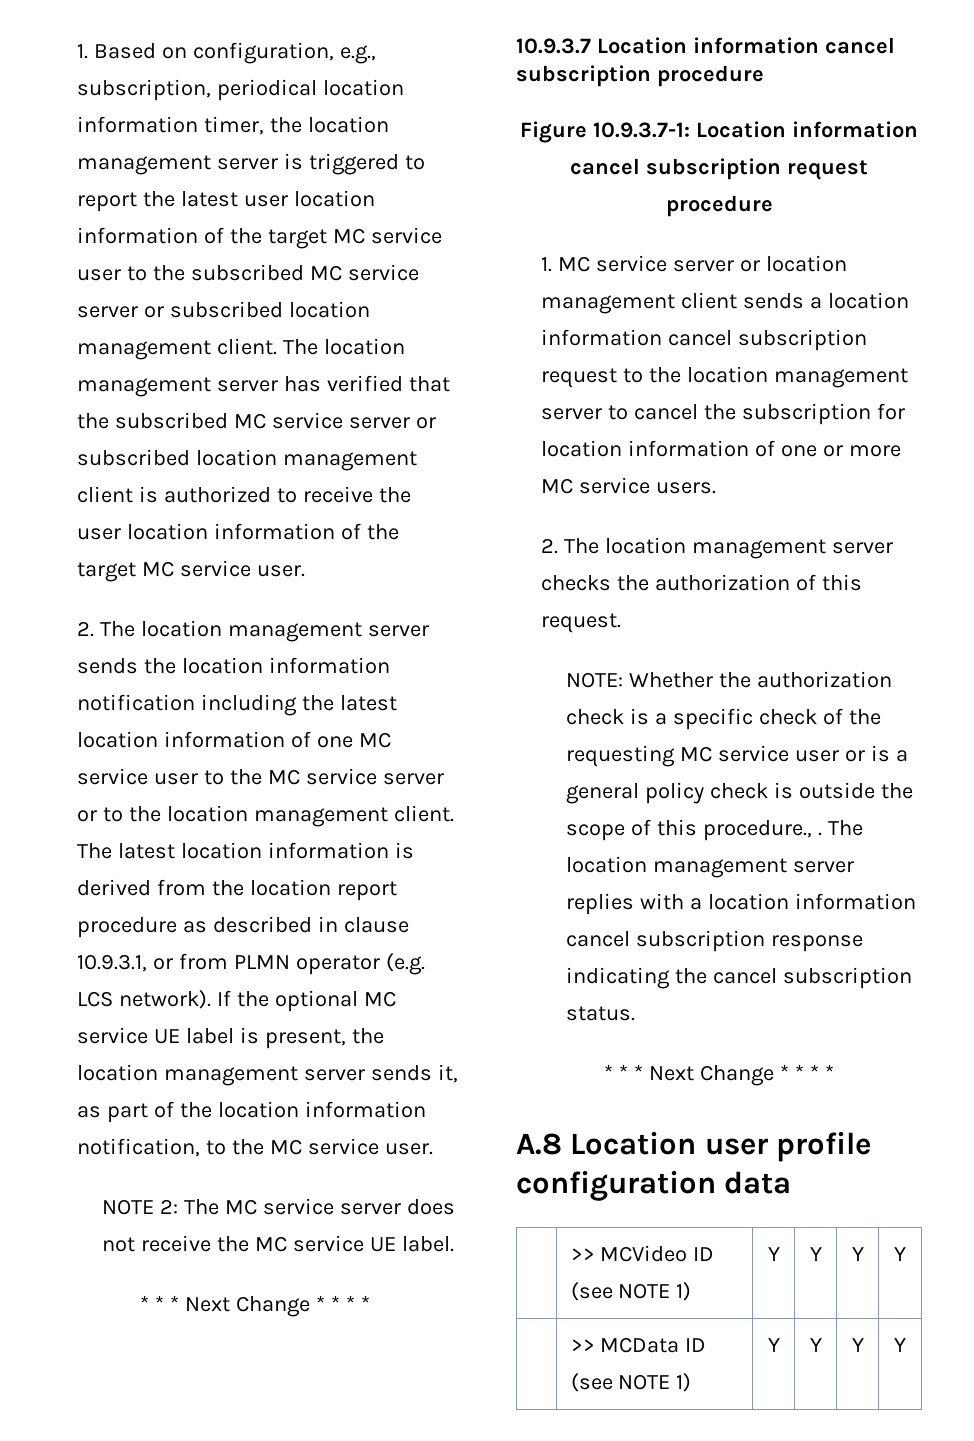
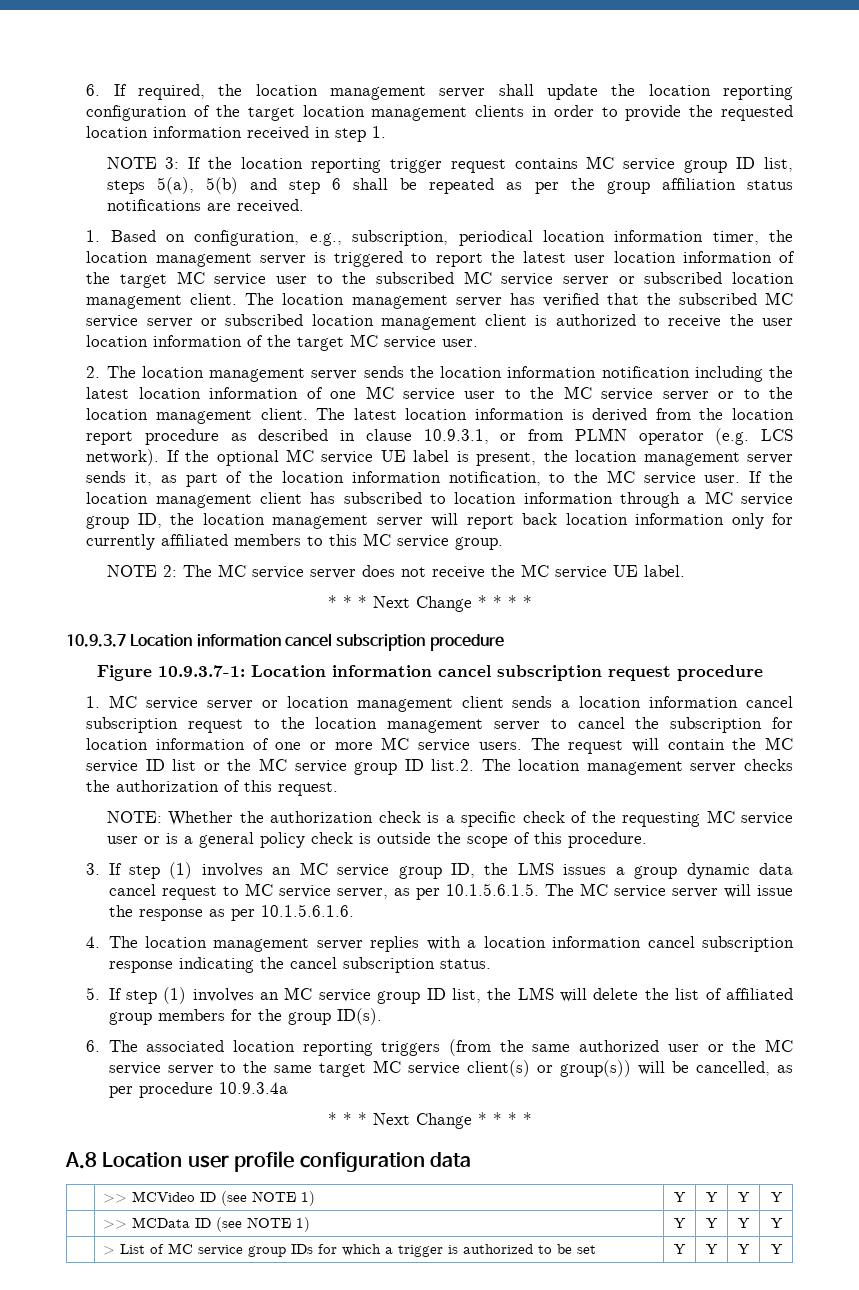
+ 6. If required, the location management server shall update the location reporting configuration of the target location management clients in order to provide the requested location information received in step 1.
+ NOTE 3: If the location reporting trigger request contains MC service group ID list, steps 5(a), 5(b) and step 6 shall be repeated as per the group affiliation status notifications are received.
+ If the location management client has subscribed to location information through a MC service group ID, the location management server will report back location information only for currently affiliated members to this MC service group.
- 1. MC service server or location management client sends a location information cancel subscription request to the location management server to cancel the subscription for location information of one or more MC service users.
- 2. The location management server checks the authorization of this request.
+ 1. MC service server or location management client sends a location information cancel subscription request to the location management server to cancel the subscription for location information of one or more MC service users. The request will contain the MC service ID list or the MC service group ID list.2. The location management server checks the authorization of this request.
- NOTE: Whether the authorization check is a specific check of the requesting MC service user or is a general policy check is outside the scope of this procedure., . The location management server replies with a location information cancel subscription response indicating the cancel subscription status.
+ NOTE: Whether the authorization check is a specific check of the requesting MC service user or is a general policy check is outside the scope of this procedure.
+ 3. If step (1) involves an MC service group ID, the LMS issues a group dynamic data cancel request to MC service server, as per 10.1.5.6.1.5. The MC service server will issue the response as per 10.1.5.6.1.6.
+ 4. The location management server replies with a location information cancel subscription response indicating the cancel subscription status.
+ 5. If step (1) involves an MC service group ID list, the LMS will delete the list of affiliated group members for the group ID(s).
+ 6. The associated location reporting triggers (from the same authorized user or the MC service server to the same target MC service client(s) or group(s)) will be cancelled, as per procedure 10.9.3.4a
+ | > List of MC service group IDs for which a trigger is authorized to be set | Y | Y | Y | Y

